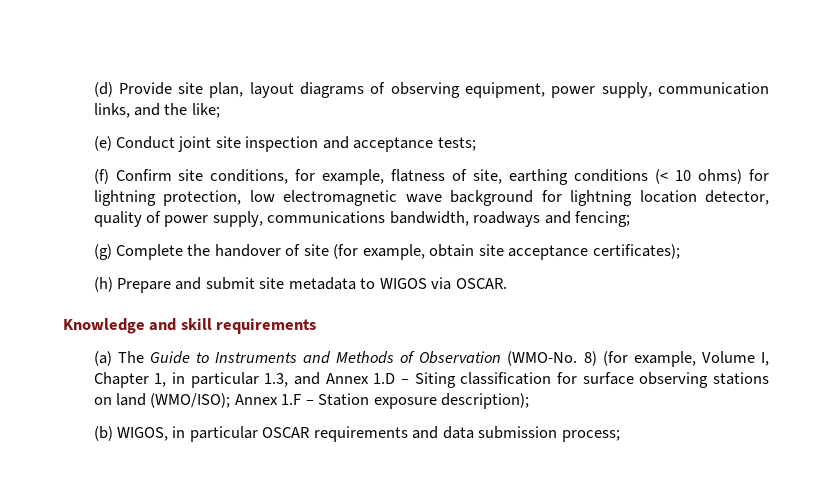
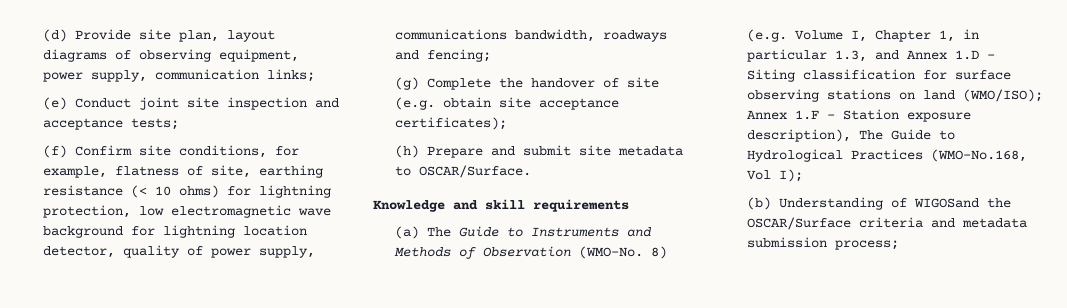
- (d) Provide site plan, layout diagrams of observing equipment, power supply, communication links, and the like;
+ (d) Provide site plan, layout diagrams of observing equipment, power supply, communication links;
- (f) Confirm site conditions, for example, flatness of site, earthing conditions (< 10 ohms) for lightning protection, low electromagnetic wave background for lightning location detector, quality of power supply, communications bandwidth, roadways and fencing;
+ (f) Confirm site conditions, for example, flatness of site, earthing resistance (< 10 ohms) for lightning protection, low electromagnetic wave background for lightning location detector, quality of power supply, communications bandwidth, roadways and fencing;
- (g) Complete the handover of site (for example, obtain site acceptance certificates);
+ (g) Complete the handover of site (e.g. obtain site acceptance certificates);
- (h) Prepare and submit site metadata to WIGOS via OSCAR.
+ (h) Prepare and submit site metadata to OSCAR/Surface.
- 8) (for example, Volume I, Chapter 1, in particular 1.3, and Annex 1.D – Siting classification for surface observing stations on land (WMO/ISO); Annex 1.F – Station exposure description);
- (b) WIGOS, in particular OSCAR requirements and data submission process;
+ 8) (e.g. Volume I, Chapter 1, in particular 1.3, and Annex 1.D – Siting classification for surface observing stations on land (WMO/ISO); Annex 1.F – Station exposure description), The Guide to Hydrological Practices (WMO-No.168, Vol I);
+ (b) Understanding of WIGOSand the OSCAR/Surface criteria and metadata submission process;

